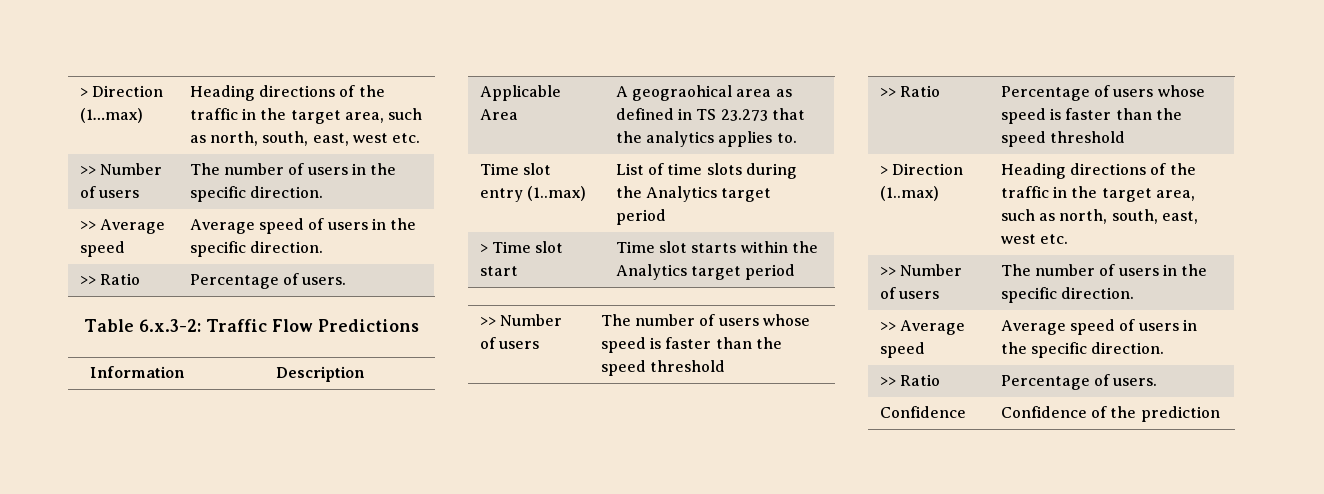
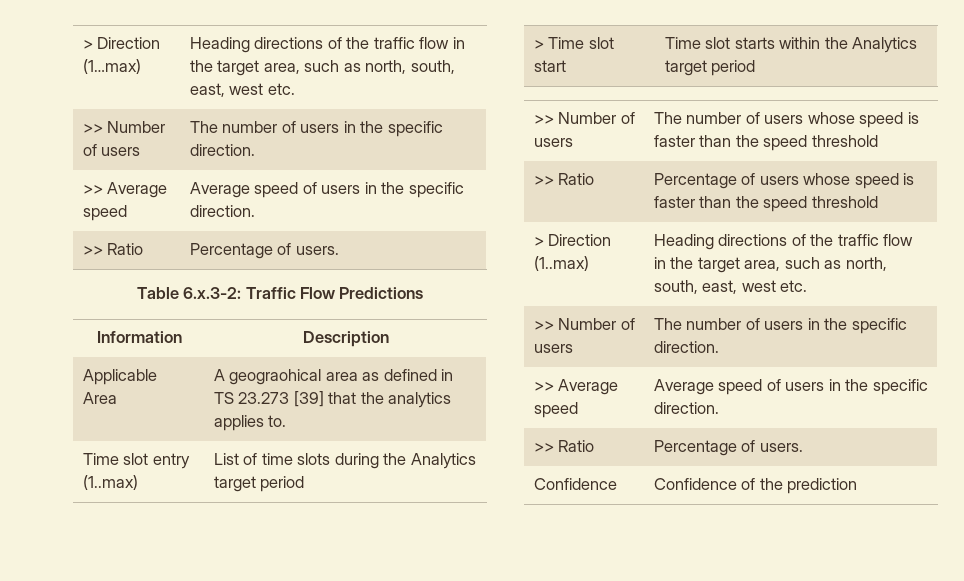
- > Direction (1…max) | Heading directions of the traffic in the target area, such as north, south, east, west etc.
+ > Direction (1…max) | Heading directions of the traffic flow in the target area, such as north, south, east, west etc.
- Applicable Area | A geograohical area as defined in TS 23.273 that the analytics applies to.
+ Applicable Area | A geograohical area as defined in TS 23.273 [39] that the analytics applies to.
- > Direction (1..max) | Heading directions of the traffic in the target area, such as north, south, east, west etc.
+ > Direction (1..max) | Heading directions of the traffic flow in the target area, such as north, south, east, west etc.

